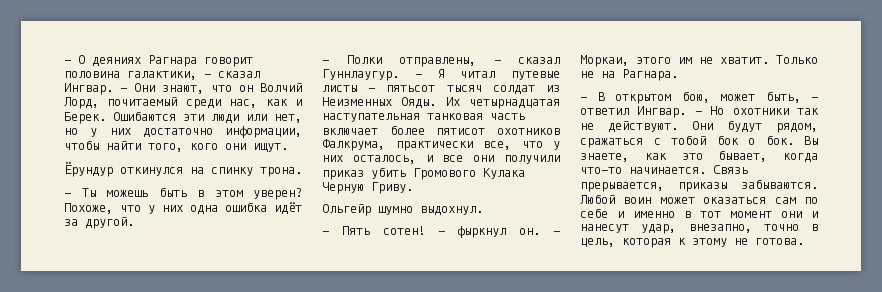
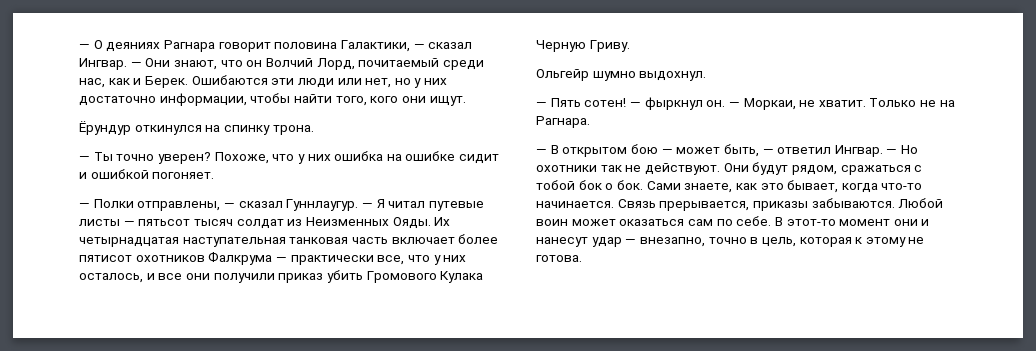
- — О деяниях Рагнара говорит половина галактики, — сказал Ингвар.
+ — О деяниях Рагнара говорит половина Галактики, — сказал Ингвар.
- — Ты можешь быть в этом уверен?
+ — Ты точно уверен?
- Похоже, что у них одна ошибка идёт за другой.
+ Похоже, что у них ошибка на ошибке сидит и ошибкой погоняет.
- Их четырнадцатая наступательная танковая часть включает более пятисот охотников Фалкрума, практически все, что у них осталось, и все они получили приказ убить Громового Кулака Черную Гриву.
+ Их четырнадцатая наступательная танковая часть включает более пятисот охотников Фалкрума — практически все, что у них осталось, и все они получили приказ убить Громового Кулака Черную Гриву.
- — Моркаи, этого им не хватит.
+ — Моркаи, не хватит.
- — В открытом бою, может быть, — ответил Ингвар.
+ — В открытом бою — может быть, — ответил Ингвар.
- Вы знаете, как это бывает, когда что-то начинается.
+ Сами знаете, как это бывает, когда что-то начинается.
- Любой воин может оказаться сам по себе и именно в тот момент они и нанесут удар, внезапно, точно в цель, которая к этому не готова.
+ Любой воин может оказаться сам по себе. В этот-то момент они и нанесут удар — внезапно, точно в цель, которая к этому не готова.

